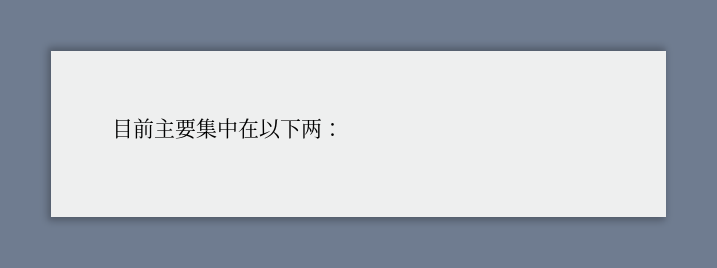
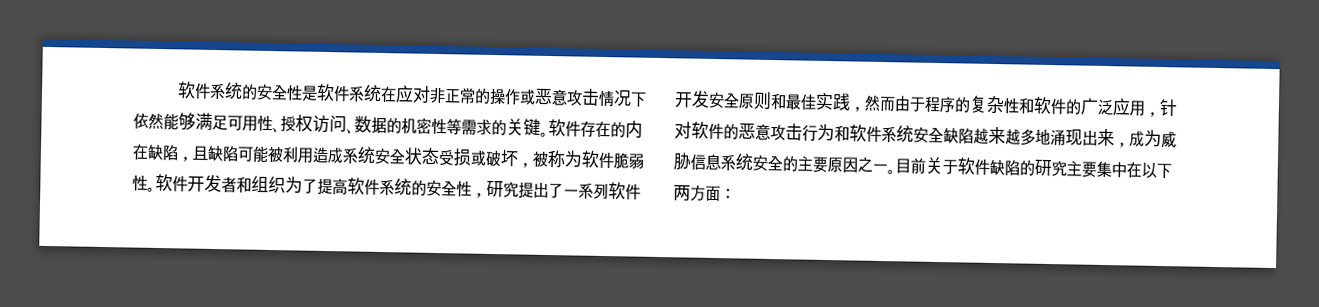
- 目前主要集中在以下两：
+ 软件系统的安全性是软件系统在应对非正常的操作或恶意攻击情况下依然能够满足可用性、授权访问、数据的机密性等需求的关键。软件存在的内在缺陷，且缺陷可能被利用造成系统安全状态受损或破坏，被称为软件脆弱性。软件开发者和组织为了提高软件系统的安全性，研究提出了一系列软件开发安全原则和最佳实践，然而由于程序的复杂性和软件的广泛应用，针对软件的恶意攻击行为和软件系统安全缺陷越来越多地涌现出来，成为威胁信息系统安全的主要原因之一。目前关于软件缺陷的研究主要集中在以下两方面：

